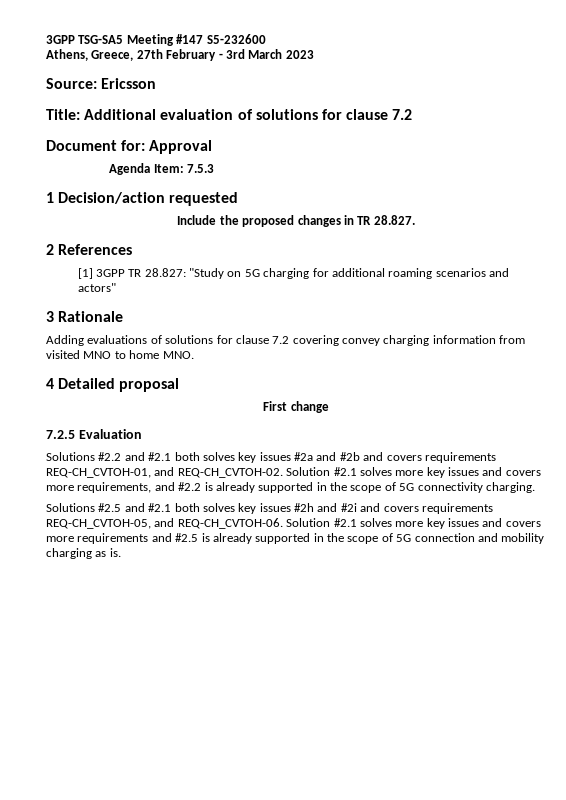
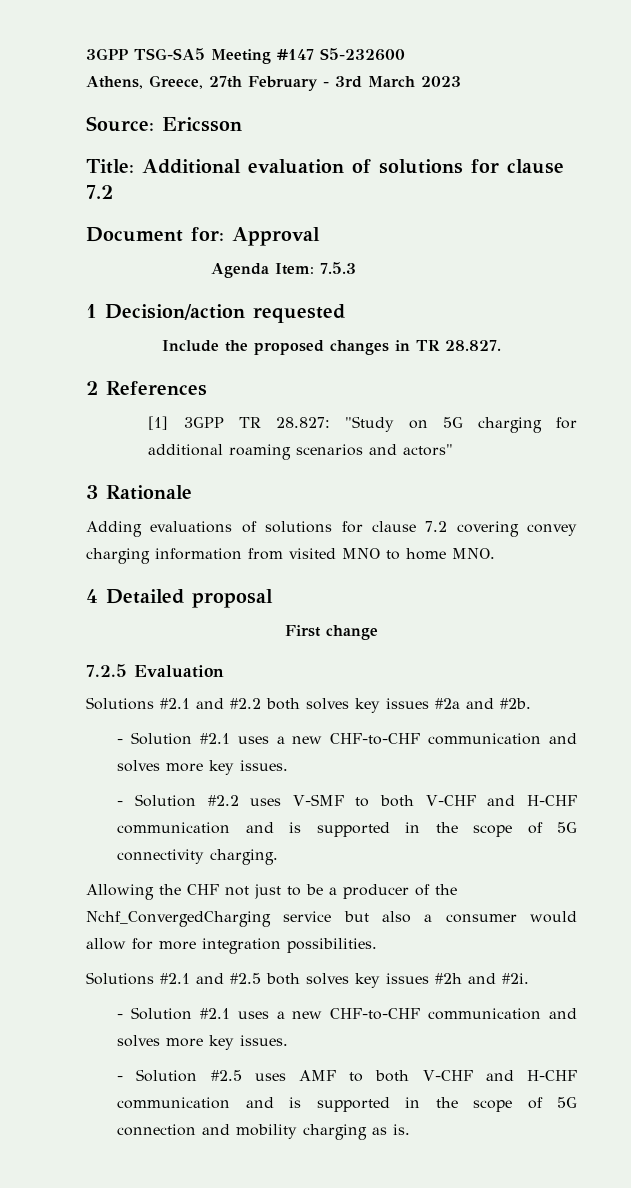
- Solutions #2.2 and #2.1 both solves key issues #2a and #2b and covers requirements REQ-CH_CVTOH-01, and REQ-CH_CVTOH-02. Solution #2.1 solves more key issues and covers more requirements, and #2.2 is already supported in the scope of 5G connectivity charging.
+ Solutions #2.1 and #2.2 both solves key issues #2a and #2b.
+ - Solution #2.1 uses a new CHF-to-CHF communication and solves more key issues.
+ - Solution #2.2 uses V-SMF to both V-CHF and H-CHF communication and is supported in the scope of 5G connectivity charging.
- Solutions #2.5 and #2.1 both solves key issues #2h and #2i and covers requirements REQ-CH_CVTOH-05, and REQ-CH_CVTOH-06. Solution #2.1 solves more key issues and covers more requirements and #2.5 is already supported in the scope of 5G connection and mobility charging as is.
+ Allowing the CHF not just to be a producer of the Nchf_ConvergedCharging service but also a consumer would allow for more integration possibilities.
+ Solutions #2.1 and #2.5 both solves key issues #2h and #2i.
+ - Solution #2.1 uses a new CHF-to-CHF communication and solves more key issues.
+ - Solution #2.5 uses AMF to both V-CHF and H-CHF communication and is supported in the scope of 5G connection and mobility charging as is.

